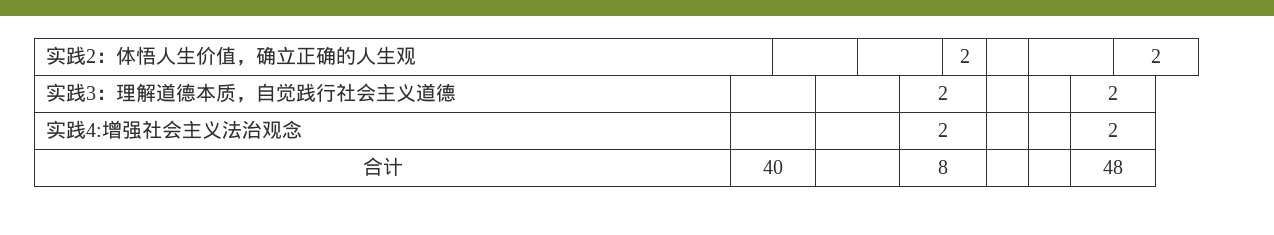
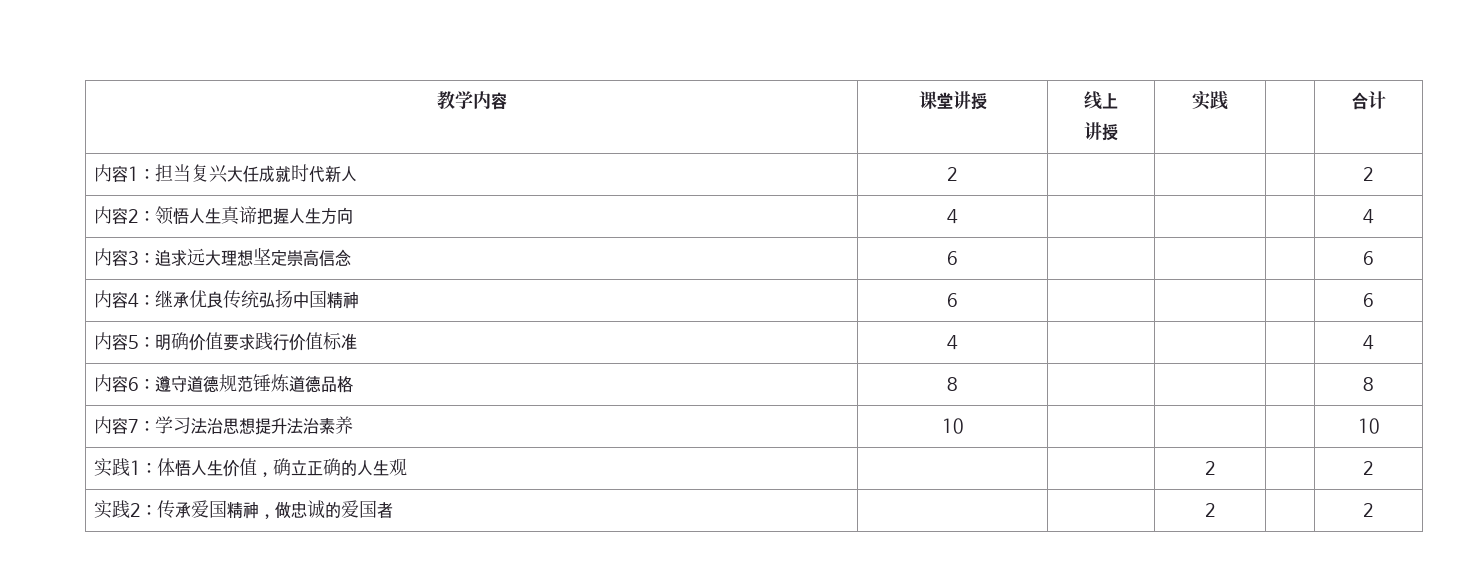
- 实践2：体悟人生价值，确立正确的人生观 | | | 2 | | | 2
- 实践3：理解道德本质，自觉践行社会主义道德 | | | 2 | | | 2
- 实践4:增强社会主义法治观念 | | | 2 | | | 2
- 合计 | 40 | | 8 | | | 48
+ 教学内容 | 课堂讲授 | 线上
+ 讲授 | 实践 | | 合计
+ 内容1：担当复兴大任成就时代新人 | 2 | | | | 2
+ 内容2：领悟人生真谛把握人生方向 | 4 | | | | 4
+ 内容3：追求远大理想坚定崇高信念 | 6 | | | | 6
+ 内容4：继承优良传统弘扬中国精神 | 6 | | | | 6
+ 内容5：明确价值要求践行价值标准 | 4 | | | | 4
+ 内容6：遵守道德规范锤炼道德品格 | 8 | | | | 8
+ 内容7：学习法治思想提升法治素养 | 10 | | | | 10
+ 实践1：体悟人生价值，确立正确的人生观 | | | 2 | | 2
+ 实践2：传承爱国精神，做忠诚的爱国者 | | | 2 | | 2

